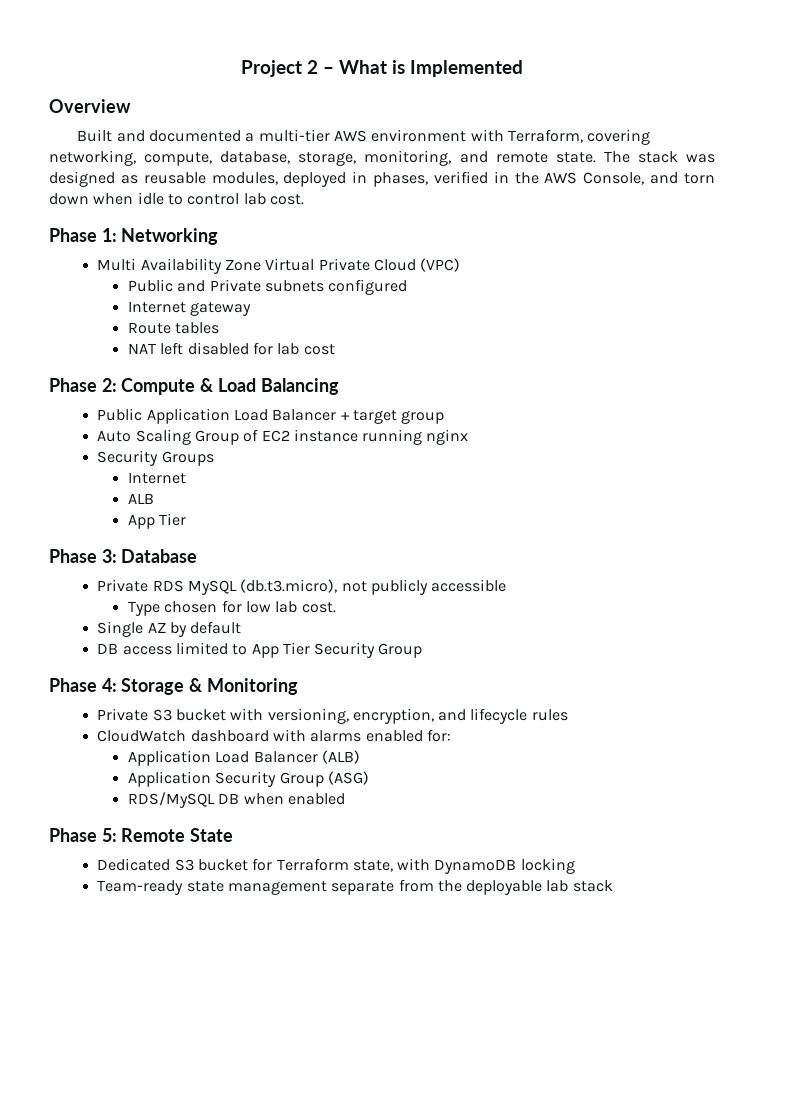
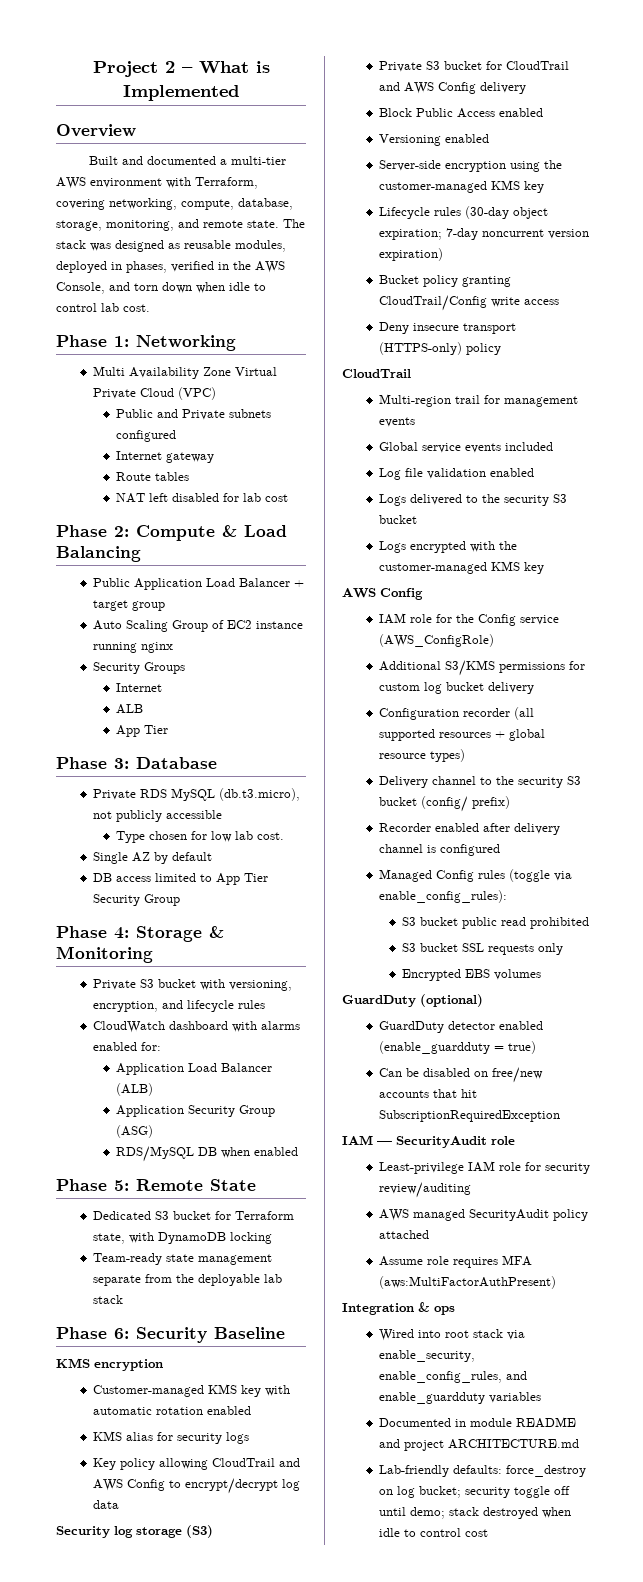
+ Phase 6: Security Baseline
+ KMS encryption
+ Customer-managed KMS key with automatic rotation enabled
+ KMS alias for security logs
+ Key policy allowing CloudTrail and AWS Config to encrypt/decrypt log data
+ Security log storage (S3)
+ Private S3 bucket for CloudTrail and AWS Config delivery
+ Block Public Access enabled
+ Versioning enabled
+ Server-side encryption using the customer-managed KMS key
+ Lifecycle rules (30-day object expiration; 7-day noncurrent version expiration)
+ Bucket policy granting CloudTrail/Config write access
+ Deny insecure transport (HTTPS-only) policy
+ CloudTrail
+ Multi-region trail for management events
+ Global service events included
+ Log file validation enabled
+ Logs delivered to the security S3 bucket
+ Logs encrypted with the customer-managed KMS key
+ AWS Config
+ IAM role for the Config service (AWS_ConfigRole)
+ Additional S3/KMS permissions for custom log bucket delivery
+ Configuration recorder (all supported resources + global resource types)
+ Delivery channel to the security S3 bucket (config/ prefix)
+ Recorder enabled after delivery channel is configured
+ Managed Config rules (toggle via enable_config_rules):
+ S3 bucket public read prohibited
+ S3 bucket SSL requests only
+ Encrypted EBS volumes
+ GuardDuty (optional)
+ GuardDuty detector enabled (enable_guardduty = true)
+ Can be disabled on free/new accounts that hit SubscriptionRequiredException
+ IAM — SecurityAudit role
+ Least-privilege IAM role for security review/auditing
+ AWS managed SecurityAudit policy attached
+ Assume role requires MFA (aws:MultiFactorAuthPresent)
+ Integration & ops
+ Wired into root stack via enable_security, enable_config_rules, and enable_guardduty variables
+ Documented in module README and project ARCHITECTURE.md
+ Lab-friendly defaults: force_destroy on log bucket; security toggle off until demo; stack destroyed when idle to control cost

